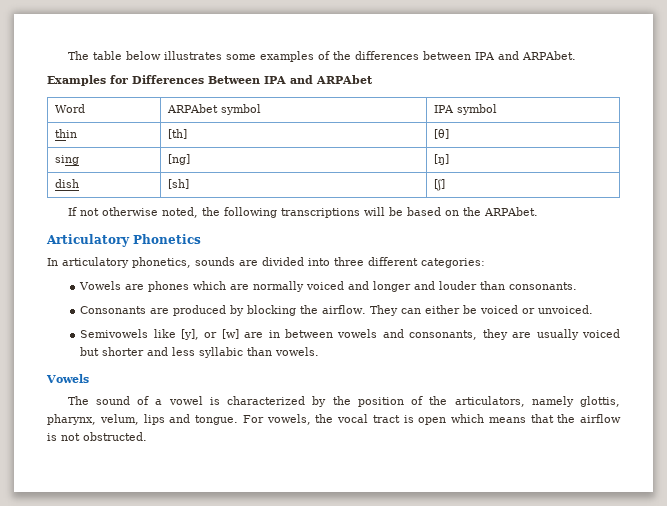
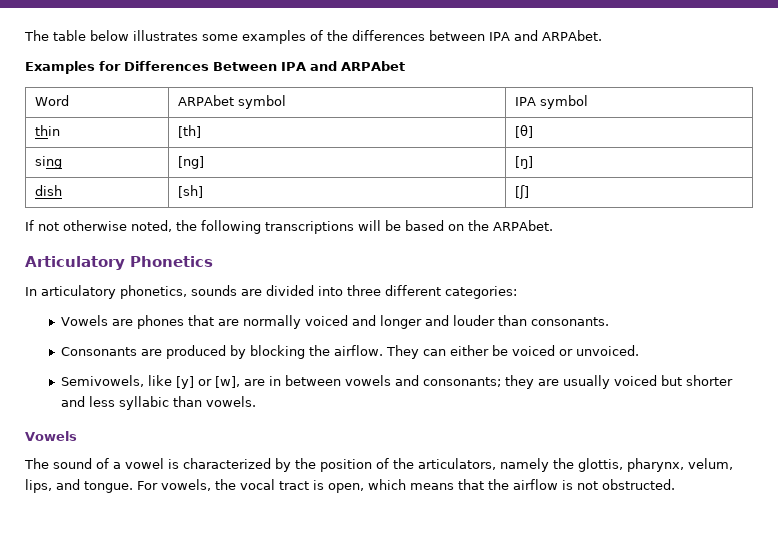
- Vowels are phones which are normally voiced and longer and louder than consonants.
+ Vowels are phones that are normally voiced and longer and louder than consonants.
- Semivowels like [y], or [w] are in between vowels and consonants, they are usually voiced but shorter and less syllabic than vowels.
+ Semivowels, like [y] or [w], are in between vowels and consonants; they are usually voiced but shorter and less syllabic than vowels.
- The sound of a vowel is characterized by the position of the articulators, namely glottis, pharynx, velum, lips and tongue.
+ The sound of a vowel is characterized by the position of the articulators, namely the glottis, pharynx, velum, lips, and tongue.
- For vowels, the vocal tract is open which means that the airflow is not obstructed.
+ For vowels, the vocal tract is open, which means that the airflow is not obstructed.

